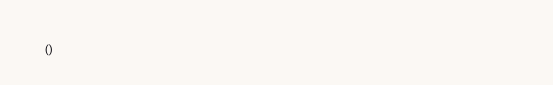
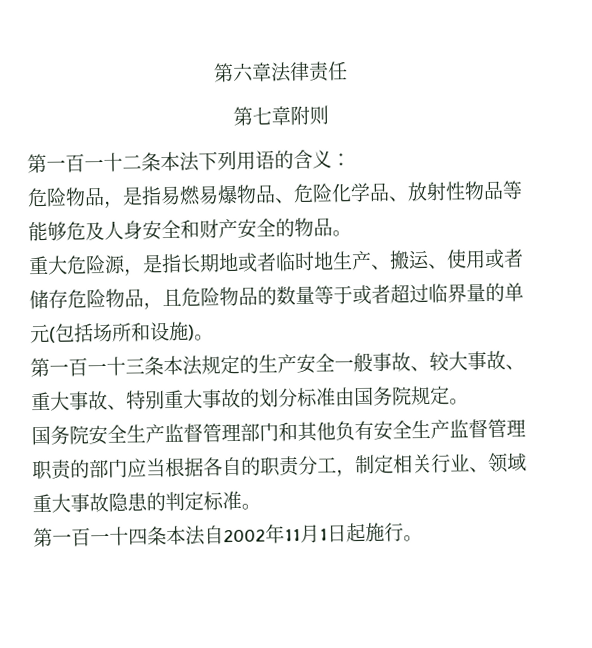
- ()
+ 第六章法律责任
+ 第七章附则
+ 第一百一十二条本法下列用语的含义：
+ 危险物品，是指易燃易爆物品、危险化学品、放射性物品等能够危及人身安全和财产安全的物品。
+ 重大危险源，是指长期地或者临时地生产、搬运、使用或者储存危险物品，且危险物品的数量等于或者超过临界量的单元(包括场所和设施)。
+ 第一百一十三条本法规定的生产安全一般事故、较大事故、重大事故、特别重大事故的划分标准由国务院规定。
+ 国务院安全生产监督管理部门和其他负有安全生产监督管理职责的部门应当根据各自的职责分工，制定相关行业、领域重大事故隐患的判定标准。
+ 第一百一十四条本法自2002年11月1日起施行。

